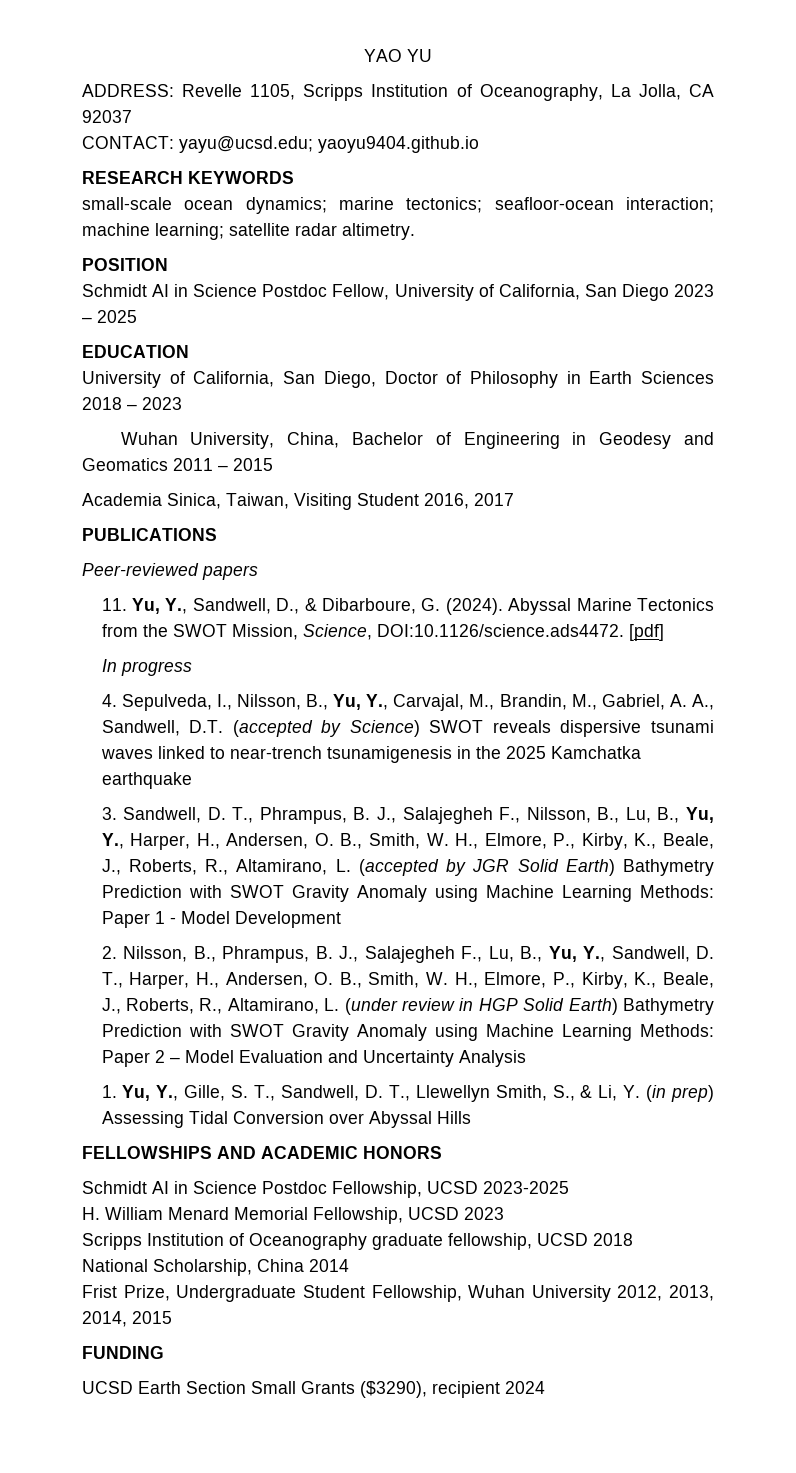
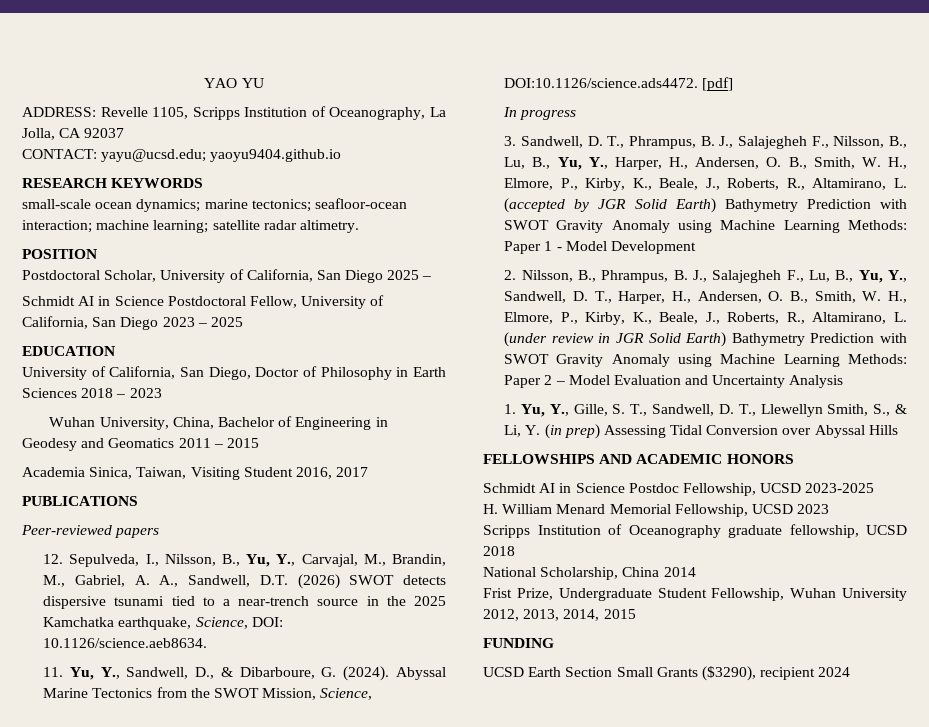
- Schmidt AI in Science Postdoc Fellow, University of California, San Diego 2023 – 2025
+ Postdoctoral Scholar, University of California, San Diego 2025 –
+ Schmidt AI in Science Postdoctoral Fellow, University of California, San Diego 2023 – 2025
+ 12. Sepulveda, I., Nilsson, B., Yu, Y., Carvajal, M., Brandin, M., Gabriel, A. A., Sandwell, D.T. (2026) SWOT detects dispersive tsunami tied to a near-trench source in the 2025 Kamchatka earthquake, Science, DOI: 10.1126/science.aeb8634.
- 4. Sepulveda, I., Nilsson, B., Yu, Y., Carvajal, M., Brandin, M., Gabriel, A. A., Sandwell, D.T. (accepted by Science) SWOT reveals dispersive tsunami waves linked to near-trench tsunamigenesis in the 2025 Kamchatka earthquake
- 2. Nilsson, B., Phrampus, B. J., Salajegheh F., Lu, B., Yu, Y., Sandwell, D. T., Harper, H., Andersen, O. B., Smith, W. H., Elmore, P., Kirby, K., Beale, J., Roberts, R., Altamirano, L. (under review in HGP Solid Earth) Bathymetry Prediction with SWOT Gravity Anomaly using Machine Learning Methods: Paper 2 – Model Evaluation and Uncertainty Analysis
+ 2. Nilsson, B., Phrampus, B. J., Salajegheh F., Lu, B., Yu, Y., Sandwell, D. T., Harper, H., Andersen, O. B., Smith, W. H., Elmore, P., Kirby, K., Beale, J., Roberts, R., Altamirano, L. (under review in JGR Solid Earth) Bathymetry Prediction with SWOT Gravity Anomaly using Machine Learning Methods: Paper 2 – Model Evaluation and Uncertainty Analysis

